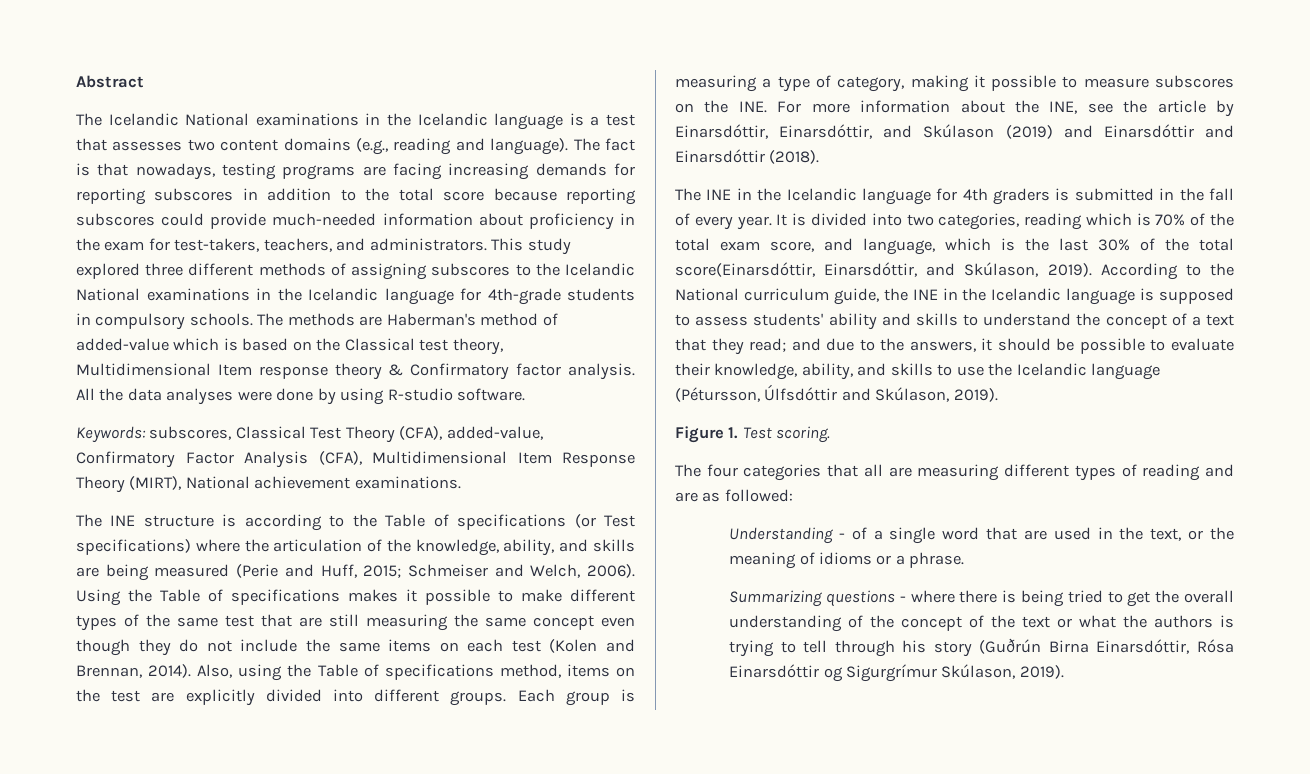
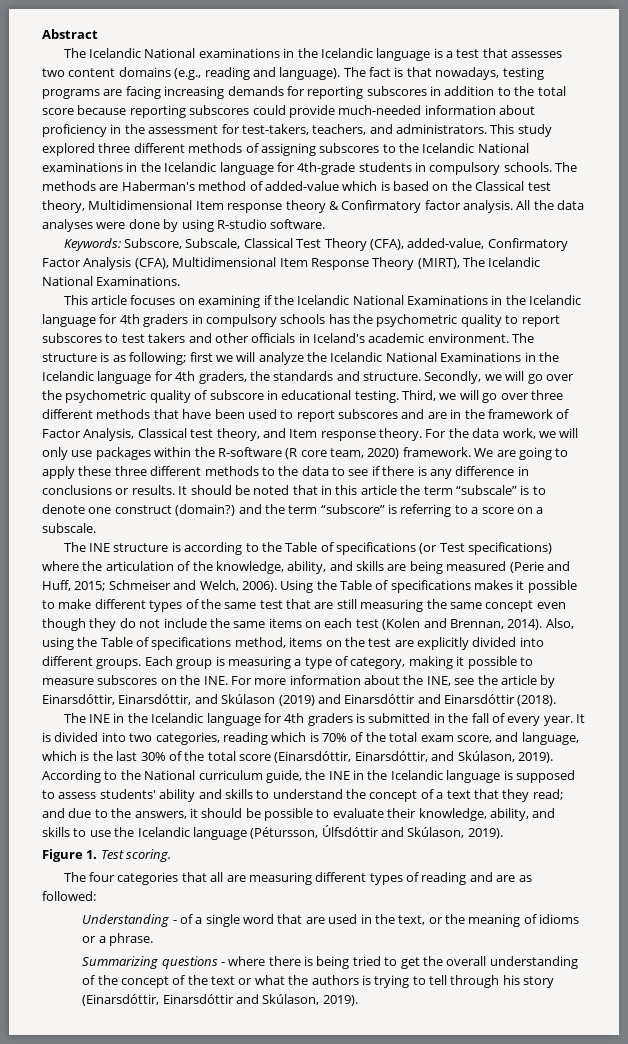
- The fact is that nowadays, testing programs are facing increasing demands for reporting subscores in addition to the total score because reporting subscores could provide much-needed information about proficiency in the exam for test-takers, teachers, and administrators.
+ The fact is that nowadays, testing programs are facing increasing demands for reporting subscores in addition to the total score because reporting subscores could provide much-needed information about proficiency in the assessment for test-takers, teachers, and administrators.
- Keywords: subscores, Classical Test Theory (CFA), added-value, Confirmatory Factor Analysis (CFA), Multidimensional Item Response Theory (MIRT), National achievement examinations.
+ Keywords: Subscore, Subscale, Classical Test Theory (CFA), added-value, Confirmatory Factor Analysis (CFA), Multidimensional Item Response Theory (MIRT), The Icelandic National Examinations.
+ This article focuses on examining if the Icelandic National Examinations in the Icelandic language for 4th graders in compulsory schools has the psychometric quality to report subscores to test takers and other officials in Iceland's academic environment. The structure is as following; first we will analyze the Icelandic National Examinations in the Icelandic language for 4th graders, the standards and structure. Secondly, we will go over the psychometric quality of subscore in educational testing. Third, we will go over three different methods that have been used to report subscores and are in the framework of Factor Analysis, Classical test theory, and Item response theory. For the data work, we will only use packages within the R-software (R core team, 2020) framework. We are going to apply these three different methods to the data to see if there is any difference in conclusions or results. It should be noted that in this article the term “subscale” is to denote one construct (domain?) and the term “subscore” is referring to a score on a subscale.
- It is divided into two categories, reading which is 70% of the total exam score, and language, which is the last 30% of the total score(Einarsdóttir, Einarsdóttir, and Skúlason, 2019).
+ It is divided into two categories, reading which is 70% of the total exam score, and language, which is the last 30% of the total score (Einarsdóttir, Einarsdóttir, and Skúlason, 2019).
- Summarizing questions - where there is being tried to get the overall understanding of the concept of the text or what the authors is trying to tell through his story (Guðrún Birna Einarsdóttir, Rósa Einarsdóttir og Sigurgrímur Skúlason, 2019).
+ Summarizing questions - where there is being tried to get the overall understanding of the concept of the text or what the authors is trying to tell through his story (Einarsdóttir, Einarsdóttir and Skúlason, 2019).

